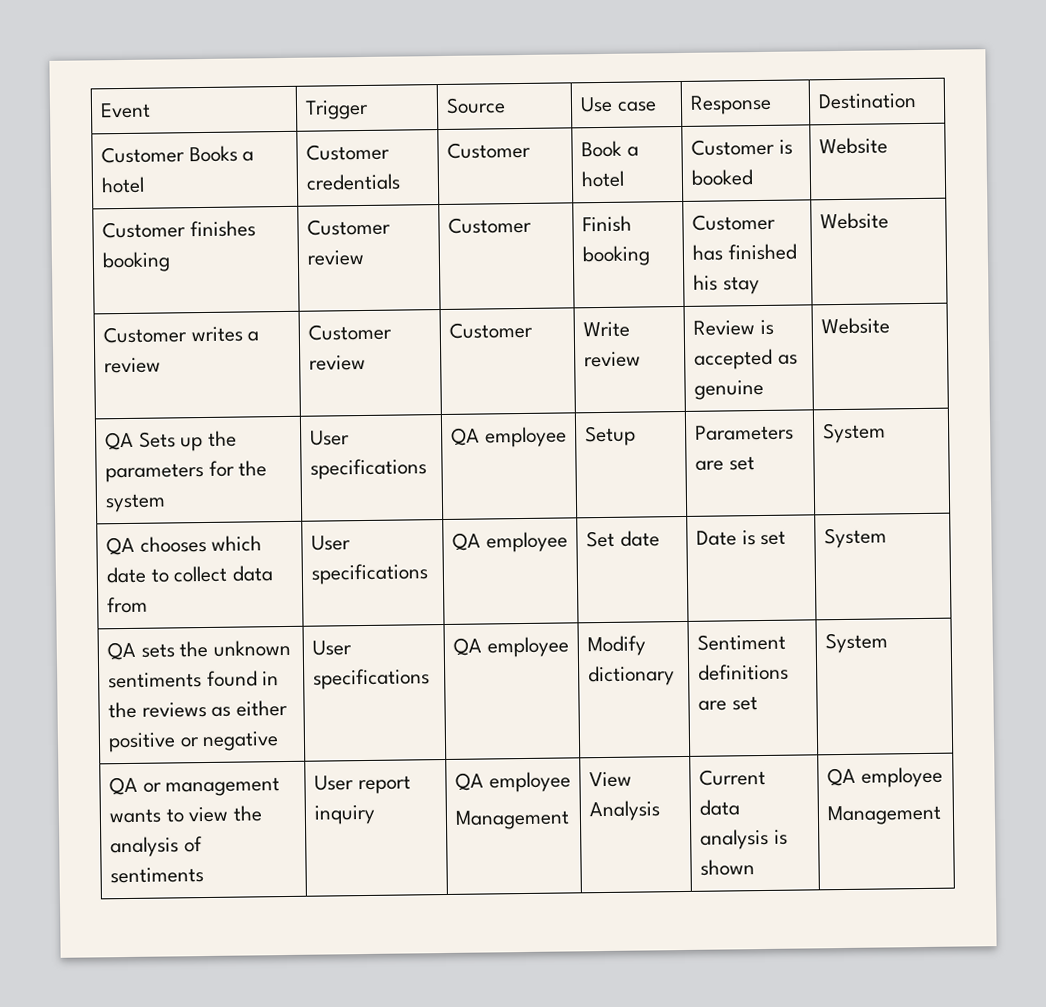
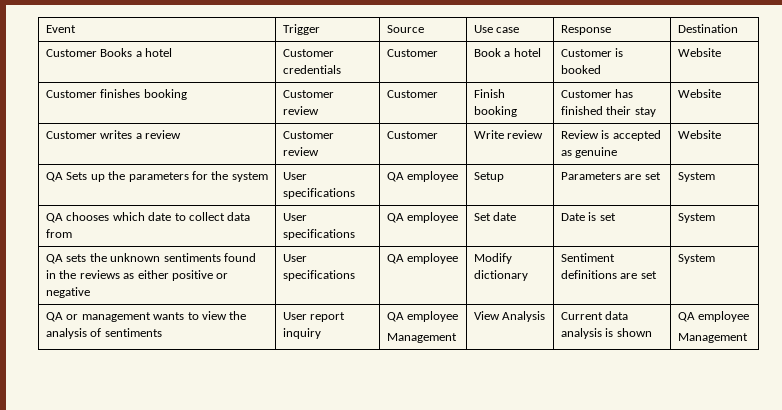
- Customer finishes booking | Customer review | Customer | Finish booking | Customer has finished his stay | Website
+ Customer finishes booking | Customer review | Customer | Finish booking | Customer has finished their stay | Website

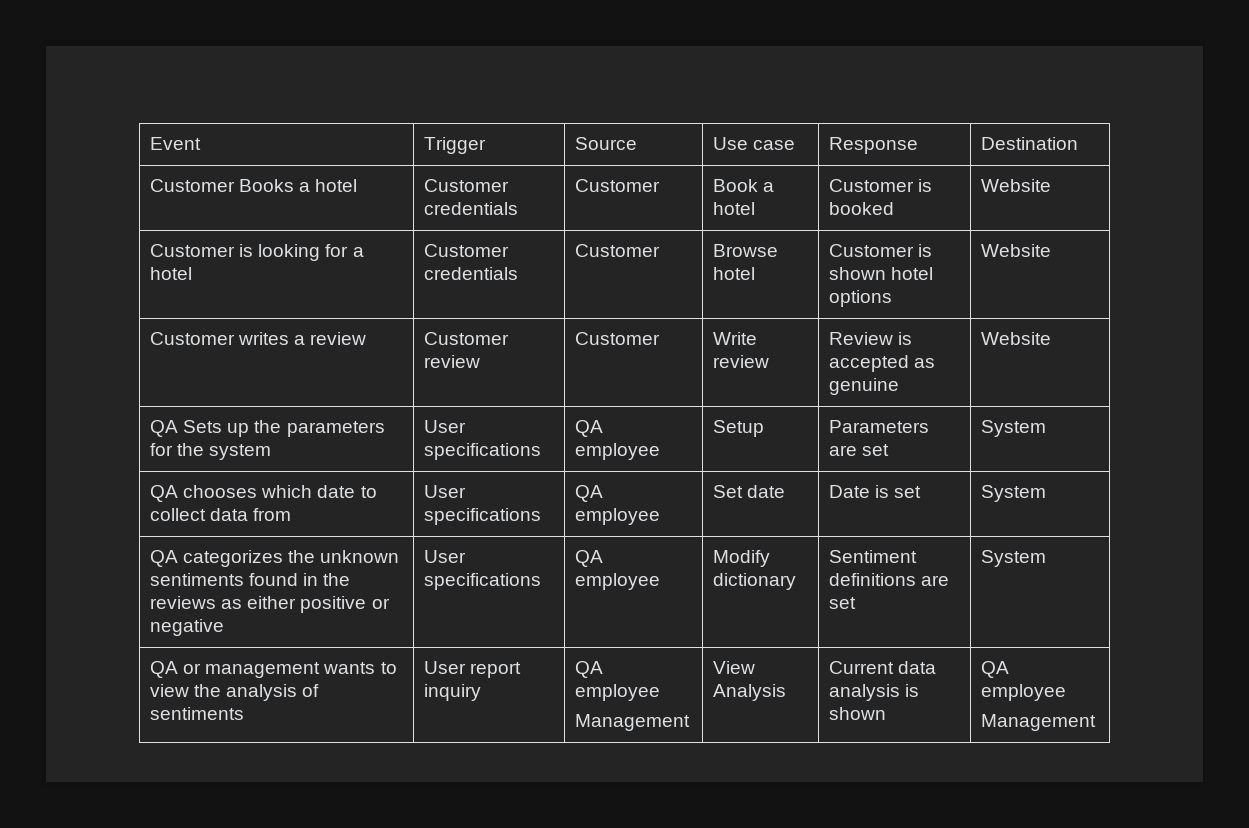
- Customer finishes booking | Customer review | Customer | Finish booking | Customer has finished their stay | Website
+ Customer is looking for a hotel | Customer credentials | Customer | Browse hotel | Customer is shown hotel options | Website
- QA sets the unknown sentiments found in the reviews as either positive or negative | User specifications | QA employee | Modify dictionary | Sentiment definitions are set | System
+ QA categorizes the unknown sentiments found in the reviews as either positive or negative | User specifications | QA employee | Modify dictionary | Sentiment definitions are set | System

